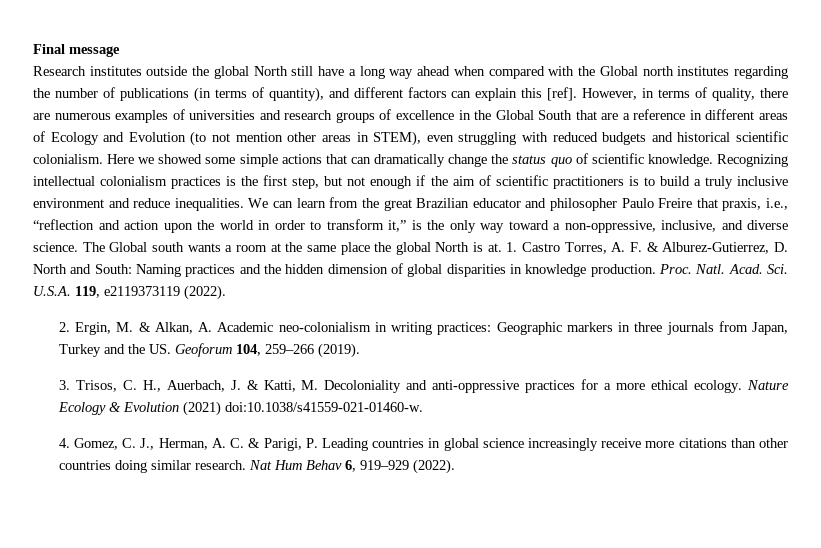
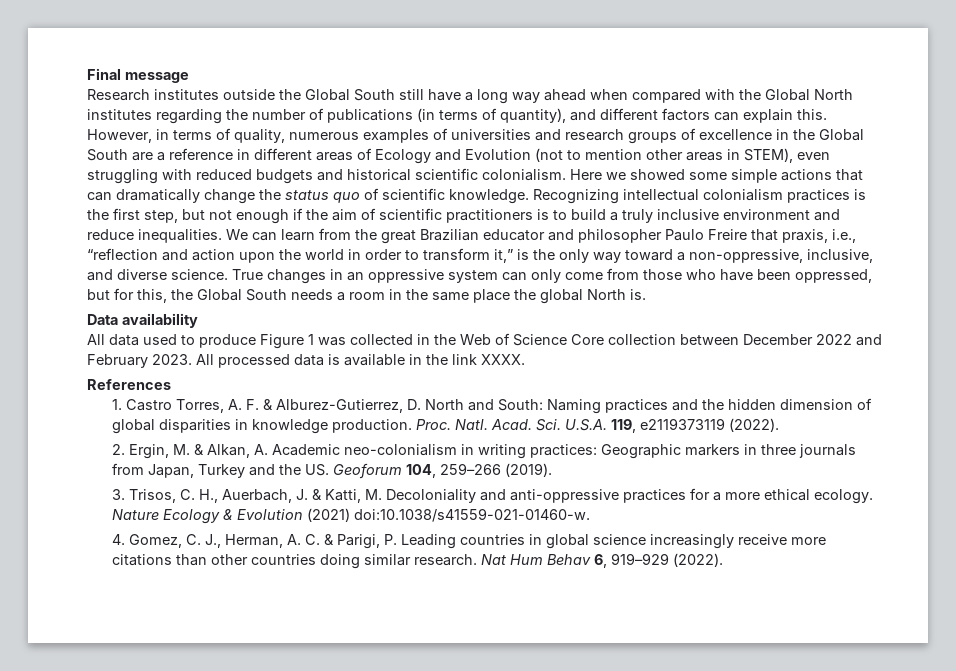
- Research institutes outside the global North still have a long way ahead when compared with the Global north institutes regarding the number of publications (in terms of quantity), and different factors can explain this [ref].
+ Research institutes outside the Global South still have a long way ahead when compared with the Global North institutes regarding the number of publications (in terms of quantity), and different factors can explain this.
- However, in terms of quality, there are numerous examples of universities and research groups of excellence in the Global South that are a reference in different areas of Ecology and Evolution (to not mention other areas in STEM), even struggling with reduced budgets and historical scientific colonialism.
+ However, in terms of quality, numerous examples of universities and research groups of excellence in the Global South are a reference in different areas of Ecology and Evolution (not to mention other areas in STEM), even struggling with reduced budgets and historical scientific colonialism.
- The Global south wants a room at the same place the global North is at. 1. Castro Torres, A. F. & Alburez-Gutierrez, D. North and South: Naming practices and the hidden dimension of global disparities in knowledge production.
+ True changes in an oppressive system can only come from those who have been oppressed, but for this, the Global South needs a room in the same place the global North is.
+ Data availability
+ All data used to produce Figure 1 was collected in the Web of Science Core collection between December 2022 and February 2023. All processed data is available in the link XXXX.
+ References
+ 1. Castro Torres, A. F. & Alburez-Gutierrez, D. North and South: Naming practices and the hidden dimension of global disparities in knowledge production.

